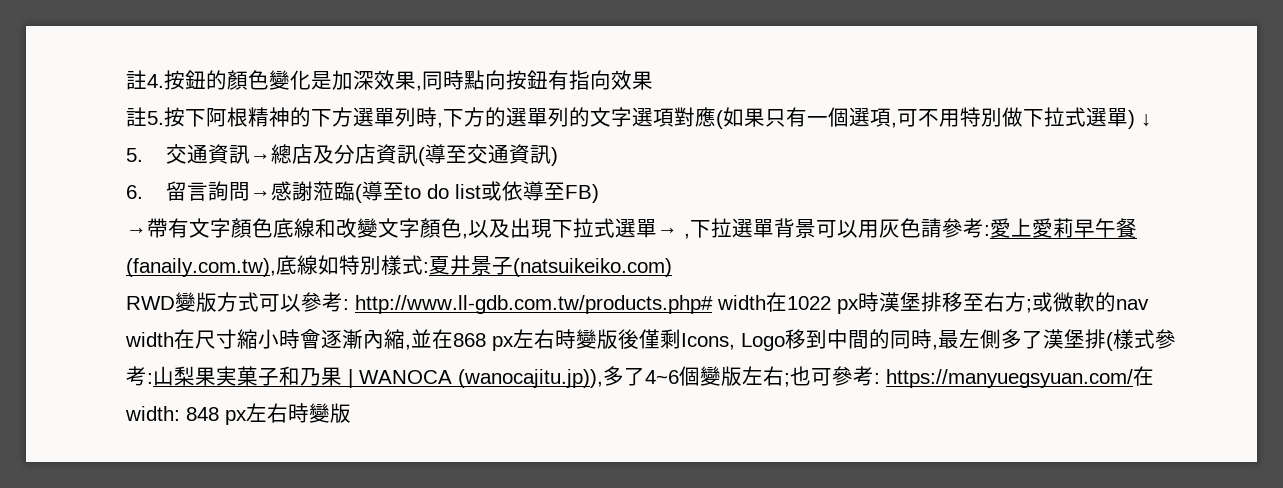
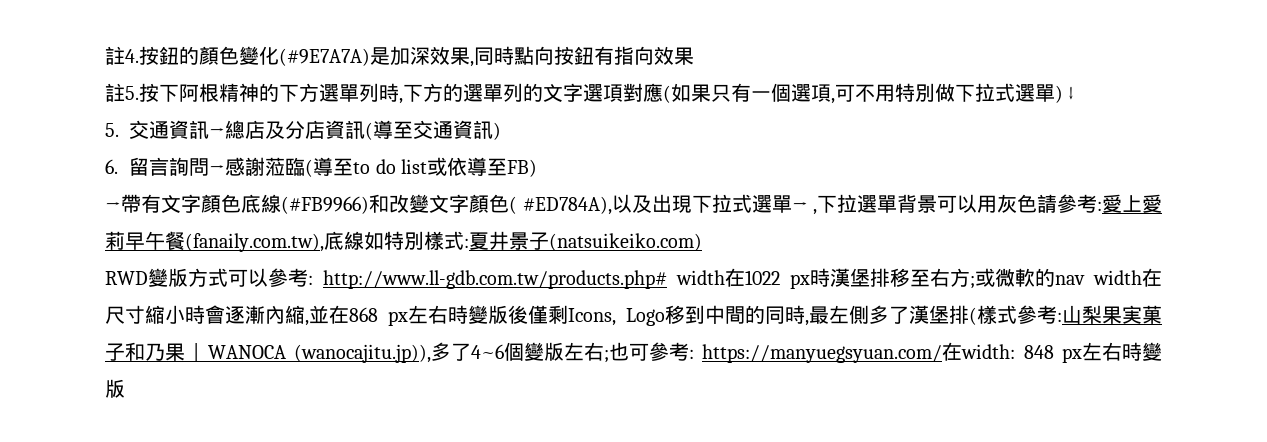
- 註4.按鈕的顏色變化是加深效果,同時點向按鈕有指向效果
+ 註4.按鈕的顏色變化(#9E7A7A)是加深效果,同時點向按鈕有指向效果
- →帶有文字顏色底線和改變文字顏色,以及出現下拉式選單→ ,下拉選單背景可以用灰色請參考:愛上愛莉早午餐(fanaily.com.tw),底線如特別樣式:夏井景子(natsuikeiko.com)
+ →帶有文字顏色底線(#FB9966)和改變文字顏色( #ED784A),以及出現下拉式選單→ ,下拉選單背景可以用灰色請參考:愛上愛莉早午餐(fanaily.com.tw),底線如特別樣式:夏井景子(natsuikeiko.com)

